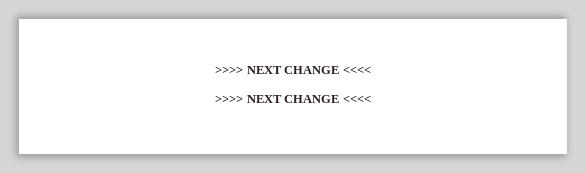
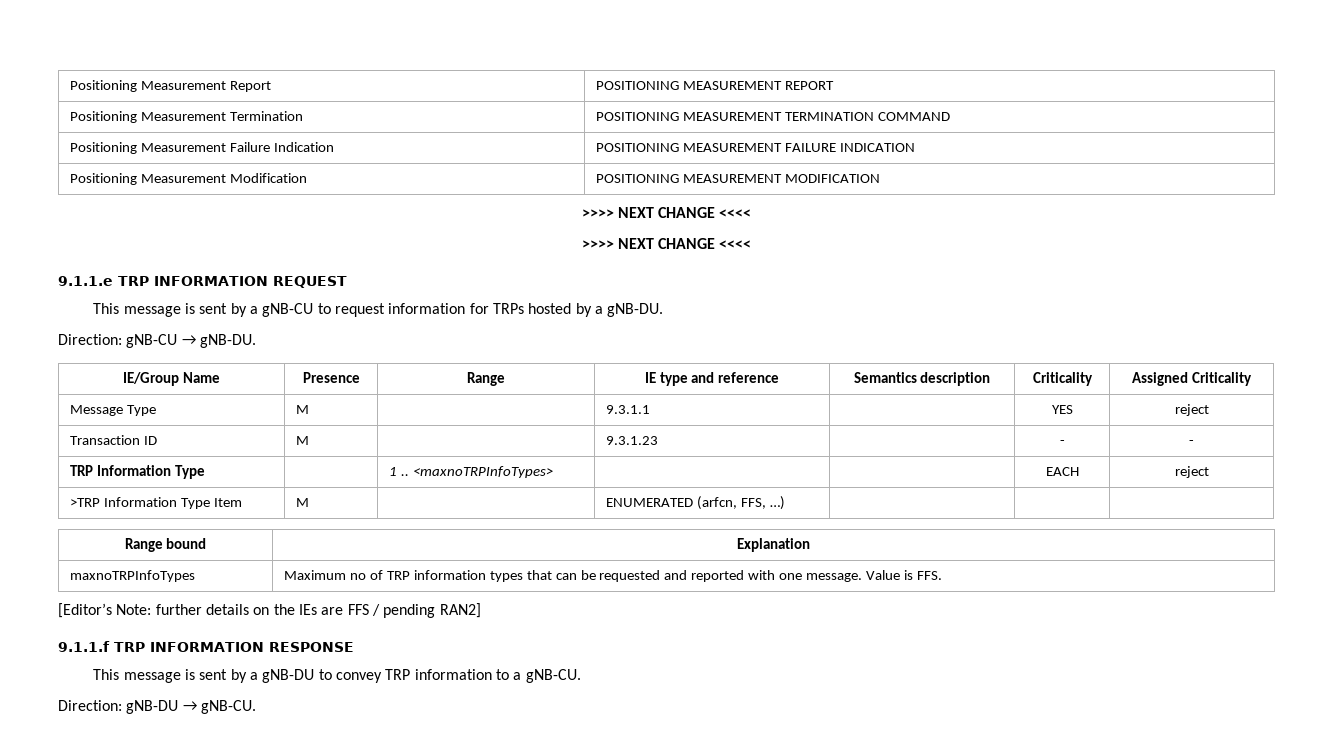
+ Positioning Measurement Report | POSITIONING MEASUREMENT REPORT
+ Positioning Measurement Termination | POSITIONING MEASUREMENT TERMINATION COMMAND
+ Positioning Measurement Failure Indication | POSITIONING MEASUREMENT FAILURE INDICATION
+ Positioning Measurement Modification | POSITIONING MEASUREMENT MODIFICATION
+ 9.1.1.e TRP INFORMATION REQUEST
+ This message is sent by a gNB-CU to request information for TRPs hosted by a gNB-DU.
+ Direction: gNB-CU → gNB-DU.
+ IE/Group Name | Presence | Range | IE type and reference | Semantics description | Criticality | Assigned Criticality
+ Message Type | M | | 9.3.1.1 | | YES | reject
+ Transaction ID | M | | 9.3.1.23 | | - | -
+ TRP Information Type | | 1 .. <maxnoTRPInfoTypes> | | | EACH | reject
+ >TRP Information Type Item | M | | ENUMERATED (arfcn, FFS, …) | | |
+ Range bound | Explanation
+ maxnoTRPInfoTypes | Maximum no of TRP information types that can be requested and reported with one message. Value is FFS.
+ [Editor’s Note: further details on the IEs are FFS / pending RAN2]
+ 9.1.1.f TRP INFORMATION RESPONSE
+ This message is sent by a gNB-DU to convey TRP information to a gNB-CU.
+ Direction: gNB-DU → gNB-CU.

